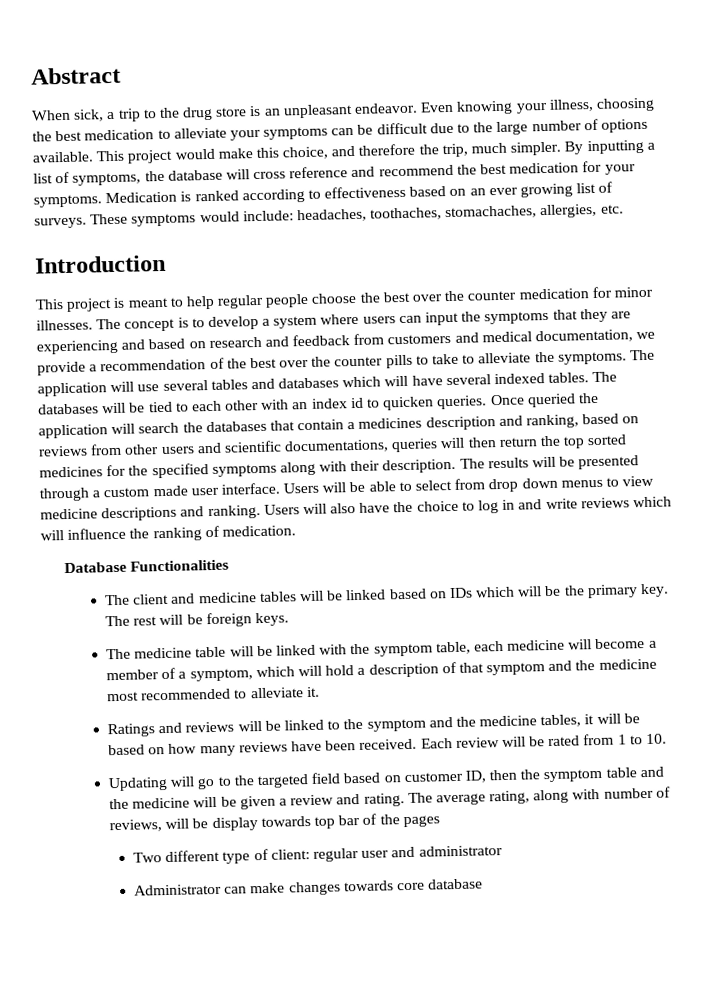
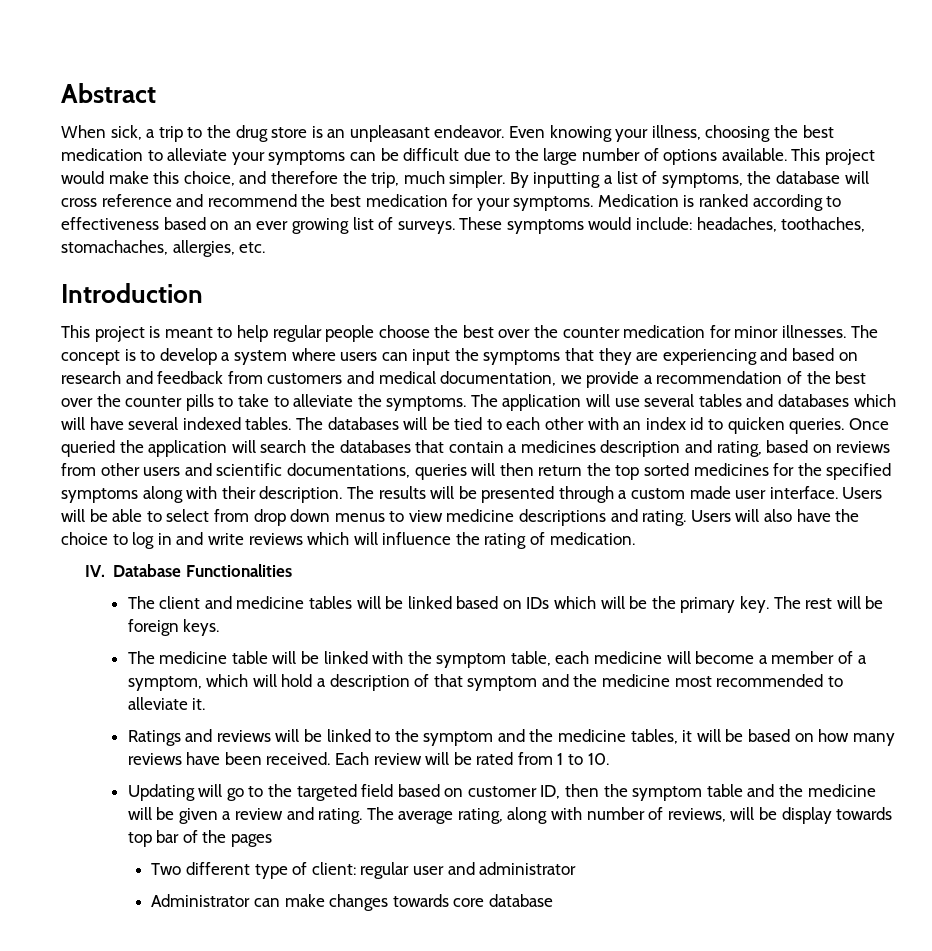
- Once queried the application will search the databases that contain a medicines description and ranking, based on reviews from other users and scientific documentations, queries will then return the top sorted medicines for the specified symptoms along with their description.
+ Once queried the application will search the databases that contain a medicines description and rating, based on reviews from other users and scientific documentations, queries will then return the top sorted medicines for the specified symptoms along with their description.
- Users will be able to select from drop down menus to view medicine descriptions and ranking.
+ Users will be able to select from drop down menus to view medicine descriptions and rating.
- Users will also have the choice to log in and write reviews which will influence the ranking of medication.
+ Users will also have the choice to log in and write reviews which will influence the rating of medication.
- Database Functionalities
+ IV. Database Functionalities

